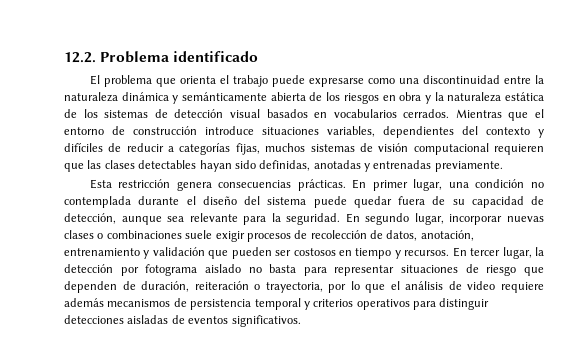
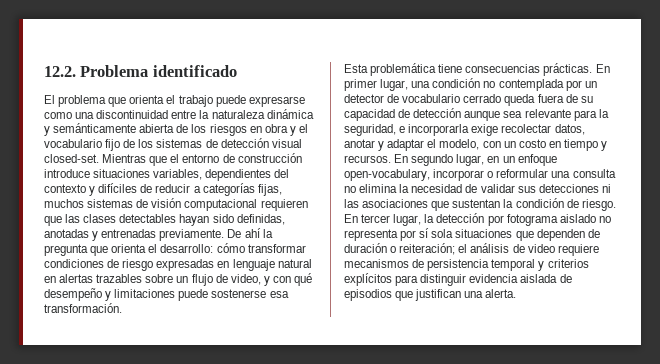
- El problema que orienta el trabajo puede expresarse como una discontinuidad entre la naturaleza dinámica y semánticamente abierta de los riesgos en obra y la naturaleza estática de los sistemas de detección visual basados en vocabularios cerrados.
+ El problema que orienta el trabajo puede expresarse como una discontinuidad entre la naturaleza dinámica y semánticamente abierta de los riesgos en obra y el vocabulario fijo de los sistemas de detección visual closed-set.
+ De ahí la pregunta que orienta el desarrollo: cómo transformar condiciones de riesgo expresadas en lenguaje natural en alertas trazables sobre un flujo de video, y con qué desempeño y limitaciones puede sostenerse esa transformación.
- Esta restricción genera consecuencias prácticas.
+ Esta problemática tiene consecuencias prácticas.
- En primer lugar, una condición no contemplada durante el diseño del sistema puede quedar fuera de su capacidad de detección, aunque sea relevante para la seguridad. En segundo lugar, incorporar nuevas clases o combinaciones suele exigir procesos de recolección de datos, anotación, entrenamiento y validación que pueden ser costosos en tiempo y recursos.
+ En primer lugar, una condición no contemplada por un detector de vocabulario cerrado queda fuera de su capacidad de detección aunque sea relevante para la seguridad, e incorporarla exige recolectar datos, anotar y adaptar el modelo, con un costo en tiempo y recursos.
- En tercer lugar, la detección por fotograma aislado no basta para representar situaciones de riesgo que dependen de duración, reiteración o trayectoria, por lo que el análisis de video requiere además mecanismos de persistencia temporal y criterios operativos para distinguir detecciones aisladas de eventos significativos.
+ En segundo lugar, en un enfoque open-vocabulary, incorporar o reformular una consulta no elimina la necesidad de validar sus detecciones ni las asociaciones que sustentan la condición de riesgo. En tercer lugar, la detección por fotograma aislado no representa por sí sola situaciones que dependen de duración o reiteración; el análisis de video requiere mecanismos de persistencia temporal y criterios explícitos para distinguir evidencia aislada de episodios que justifican una alerta.

